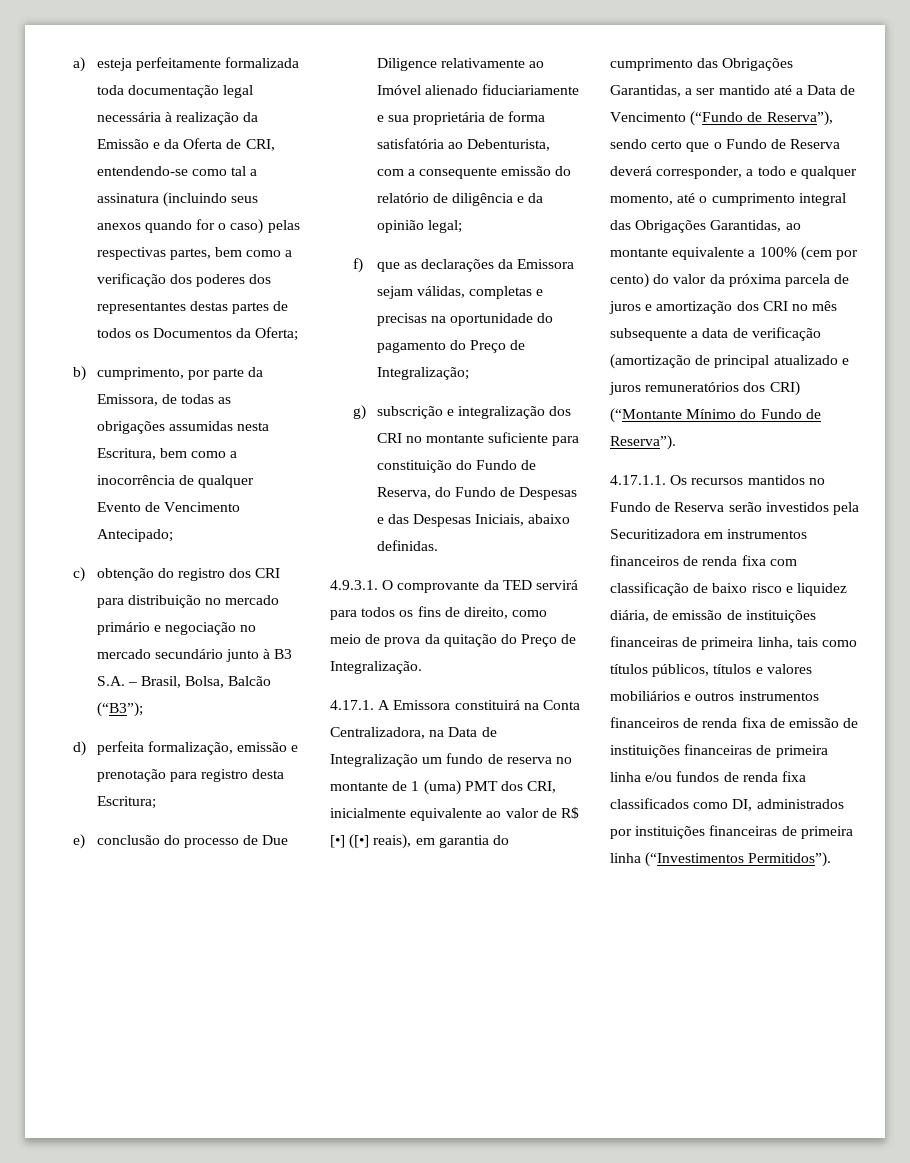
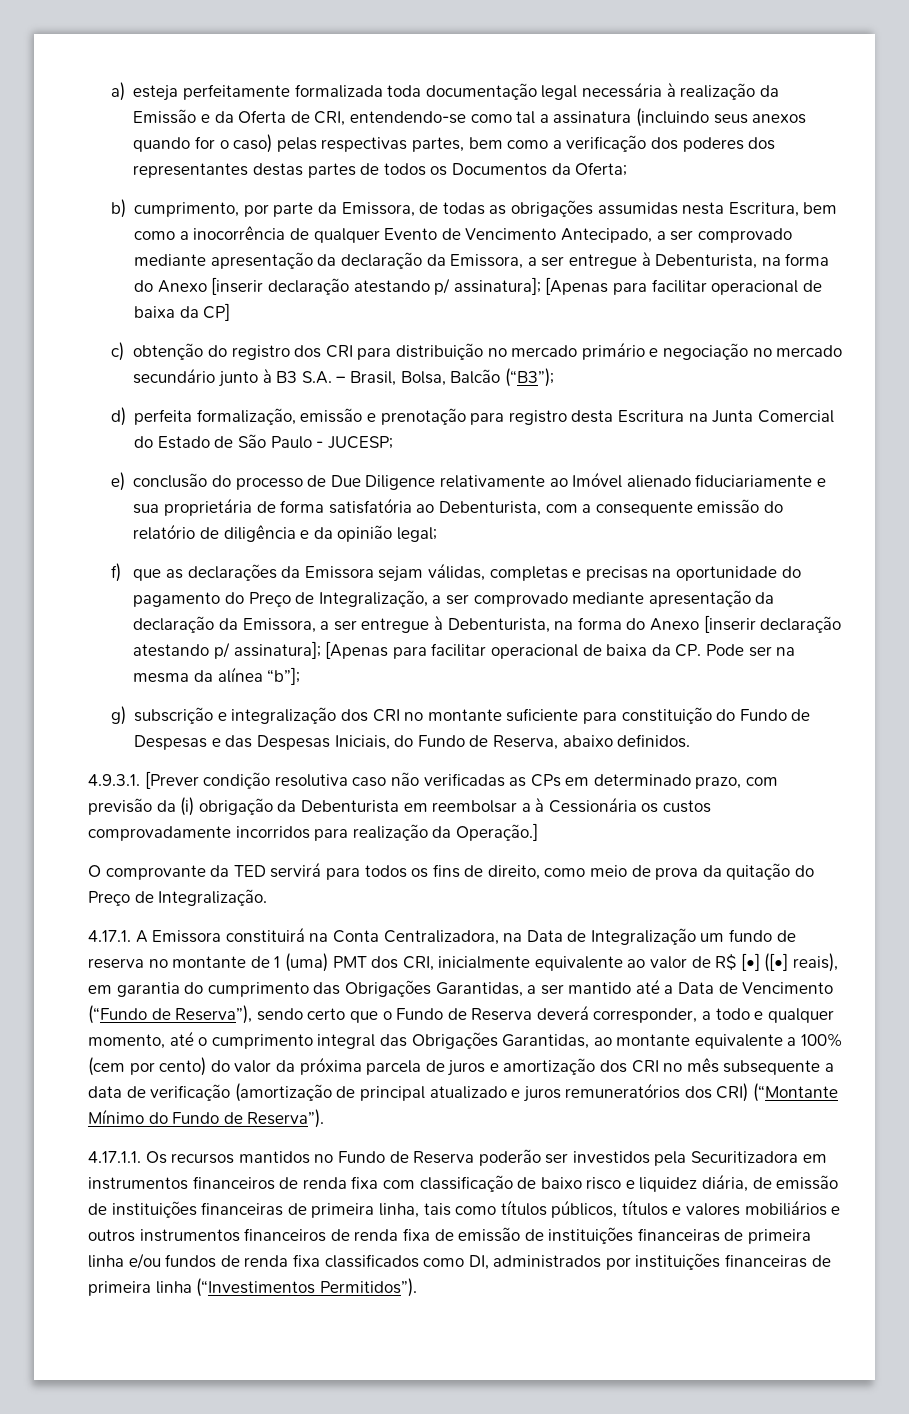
- b) cumprimento, por parte da Emissora, de todas as obrigações assumidas nesta Escritura, bem como a inocorrência de qualquer Evento de Vencimento Antecipado;
+ b) cumprimento, por parte da Emissora, de todas as obrigações assumidas nesta Escritura, bem como a inocorrência de qualquer Evento de Vencimento Antecipado, a ser comprovado mediante apresentação da declaração da Emissora, a ser entregue à Debenturista, na forma do Anexo [inserir declaração atestando p/ assinatura]; [Apenas para facilitar operacional de baixa da CP]
- d) perfeita formalização, emissão e prenotação para registro desta Escritura;
+ d) perfeita formalização, emissão e prenotação para registro desta Escritura na Junta Comercial do Estado de São Paulo - JUCESP;
- f) que as declarações da Emissora sejam válidas, completas e precisas na oportunidade do pagamento do Preço de Integralização;
+ f) que as declarações da Emissora sejam válidas, completas e precisas na oportunidade do pagamento do Preço de Integralização, a ser comprovado mediante apresentação da declaração da Emissora, a ser entregue à Debenturista, na forma do Anexo [inserir declaração atestando p/ assinatura]; [Apenas para facilitar operacional de baixa da CP. Pode ser na mesma da alínea “b”];
- g) subscrição e integralização dos CRI no montante suficiente para constituição do Fundo de Reserva, do Fundo de Despesas e das Despesas Iniciais, abaixo definidas.
- 4.9.3.1. O comprovante da TED servirá para todos os fins de direito, como meio de prova da quitação do Preço de Integralização.
+ g) subscrição e integralização dos CRI no montante suficiente para constituição do Fundo de Despesas e das Despesas Iniciais, do Fundo de Reserva, abaixo definidos.
+ 4.9.3.1. [Prever condição resolutiva caso não verificadas as CPs em determinado prazo, com previsão da (i) obrigação da Debenturista em reembolsar a à Cessionária os custos comprovadamente incorridos para realização da Operação.]
+ O comprovante da TED servirá para todos os fins de direito, como meio de prova da quitação do Preço de Integralização.
- 4.17.1.1. Os recursos mantidos no Fundo de Reserva serão investidos pela Securitizadora em instrumentos financeiros de renda fixa com classificação de baixo risco e liquidez diária, de emissão de instituições financeiras de primeira linha, tais como títulos públicos, títulos e valores mobiliários e outros instrumentos financeiros de renda fixa de emissão de instituições financeiras de primeira linha e/ou fundos de renda fixa classificados como DI, administrados por instituições financeiras de primeira linha (“Investimentos Permitidos”).
+ 4.17.1.1. Os recursos mantidos no Fundo de Reserva poderão ser investidos pela Securitizadora em instrumentos financeiros de renda fixa com classificação de baixo risco e liquidez diária, de emissão de instituições financeiras de primeira linha, tais como títulos públicos, títulos e valores mobiliários e outros instrumentos financeiros de renda fixa de emissão de instituições financeiras de primeira linha e/ou fundos de renda fixa classificados como DI, administrados por instituições financeiras de primeira linha (“Investimentos Permitidos”).

